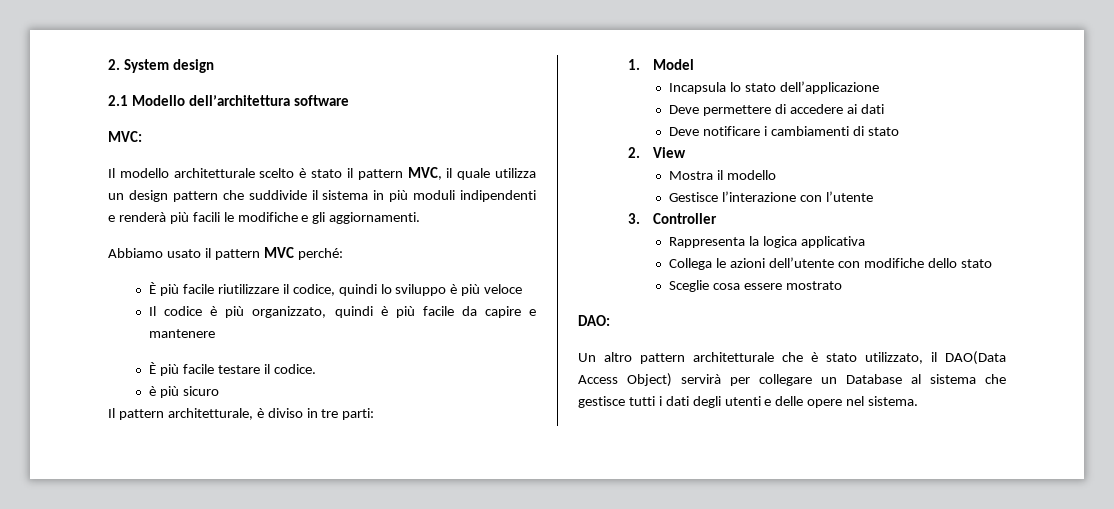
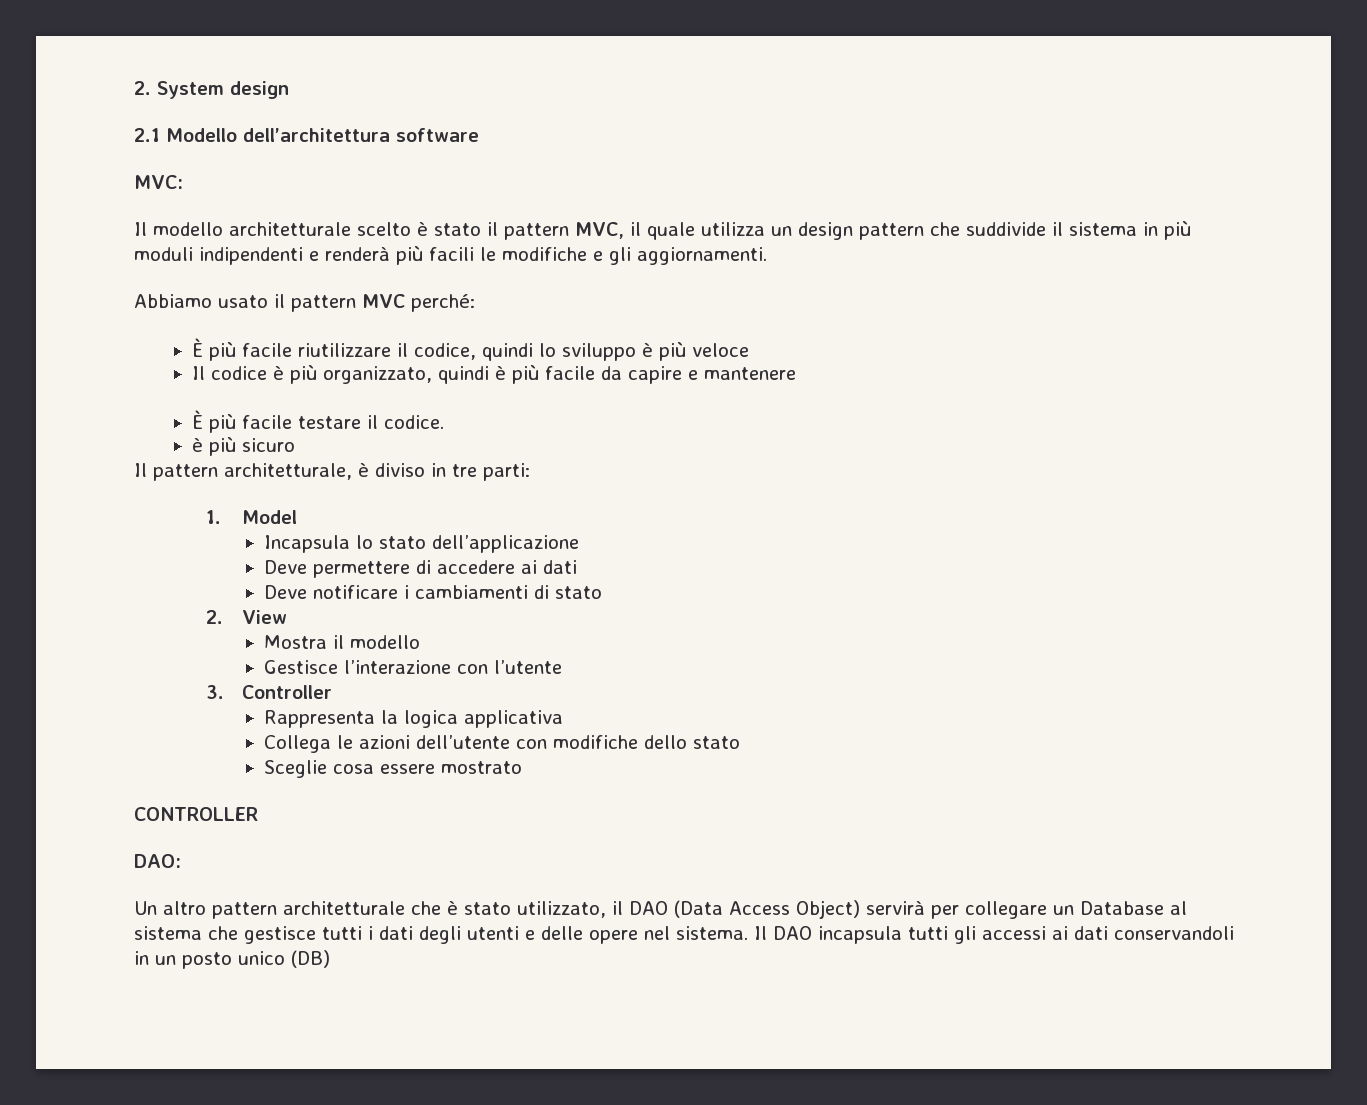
+ CONTROLLER
- Un altro pattern architetturale che è stato utilizzato, il DAO(Data Access Object) servirà per collegare un Database al sistema che gestisce tutti i dati degli utenti e delle opere nel sistema.
+ Un altro pattern architetturale che è stato utilizzato, il DAO (Data Access Object) servirà per collegare un Database al sistema che gestisce tutti i dati degli utenti e delle opere nel sistema.
+ Il DAO incapsula tutti gli accessi ai dati conservandoli in un posto unico (DB)

